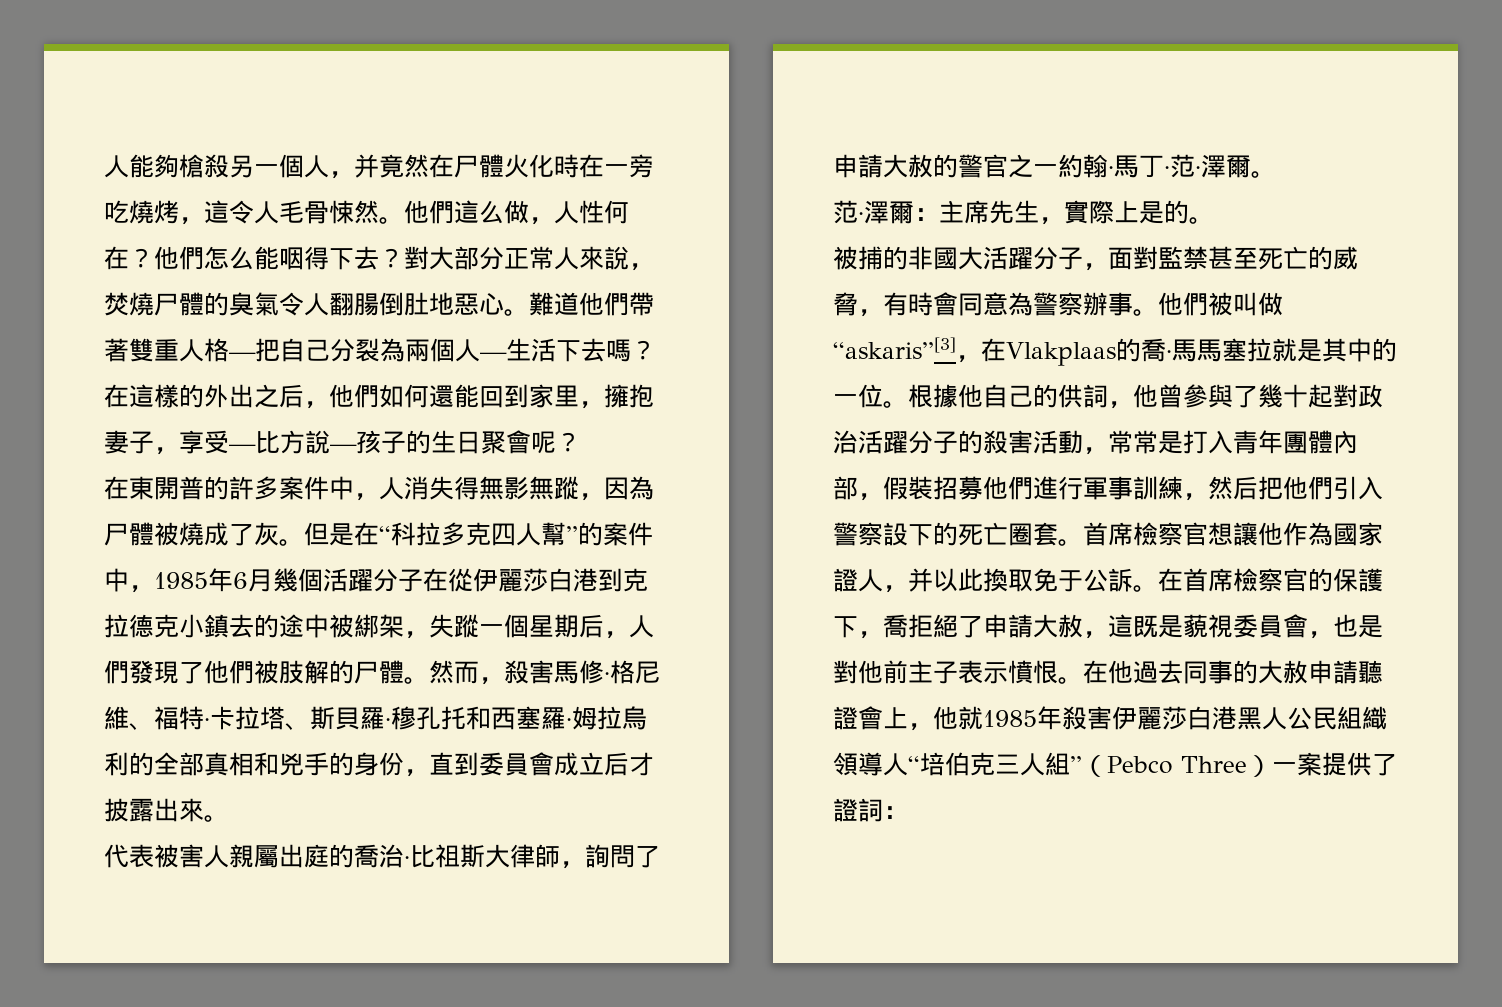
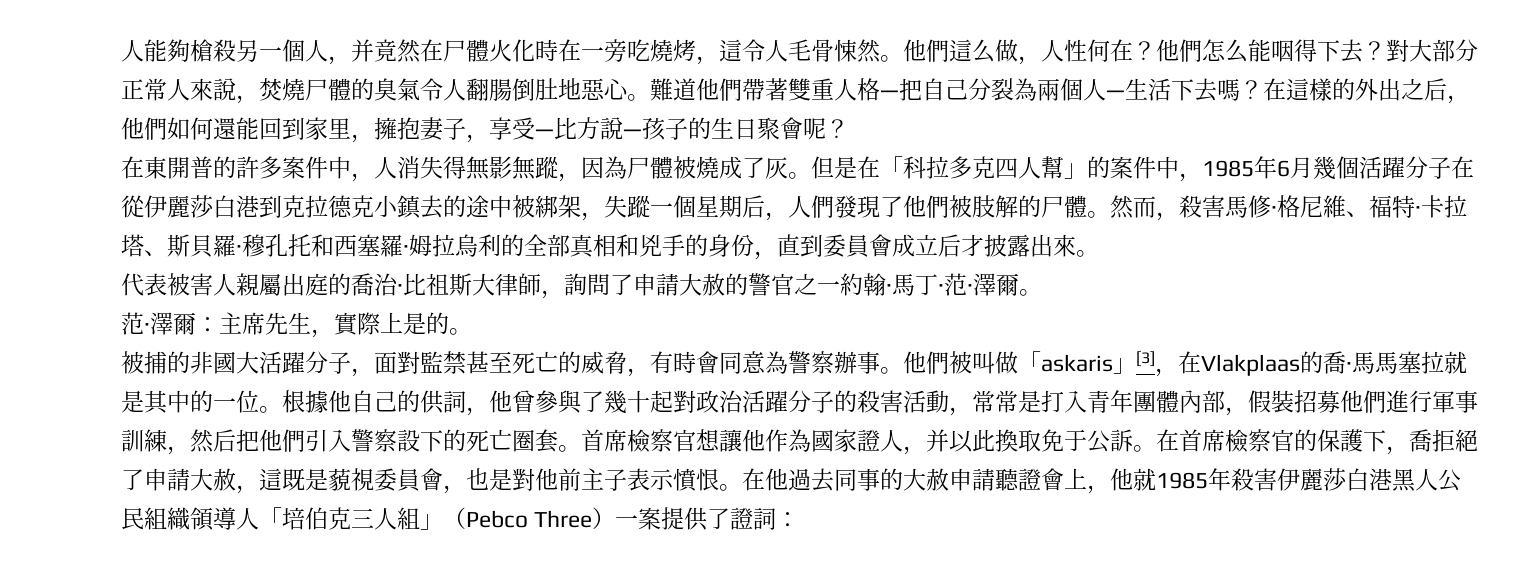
- 但是在“科拉多克四人幫”的案件中，1985年6月幾個活躍分子在從伊麗莎白港到克拉德克小鎮去的途中被綁架，失蹤一個星期后，人們發現了他們被肢解的尸體。
+ 但是在「科拉多克四人幫」的案件中，1985年6月幾個活躍分子在從伊麗莎白港到克拉德克小鎮去的途中被綁架，失蹤一個星期后，人們發現了他們被肢解的尸體。
- 他們被叫做“askaris”[3]，在Vlakplaas的喬·馬馬塞拉就是其中的一位。
+ 他們被叫做「askaris」[3]，在Vlakplaas的喬·馬馬塞拉就是其中的一位。
- 在他過去同事的大赦申請聽證會上，他就1985年殺害伊麗莎白港黑人公民組織領導人“培伯克三人組”（Pebco Three）一案提供了證詞：
+ 在他過去同事的大赦申請聽證會上，他就1985年殺害伊麗莎白港黑人公民組織領導人「培伯克三人組」（Pebco Three）一案提供了證詞：

